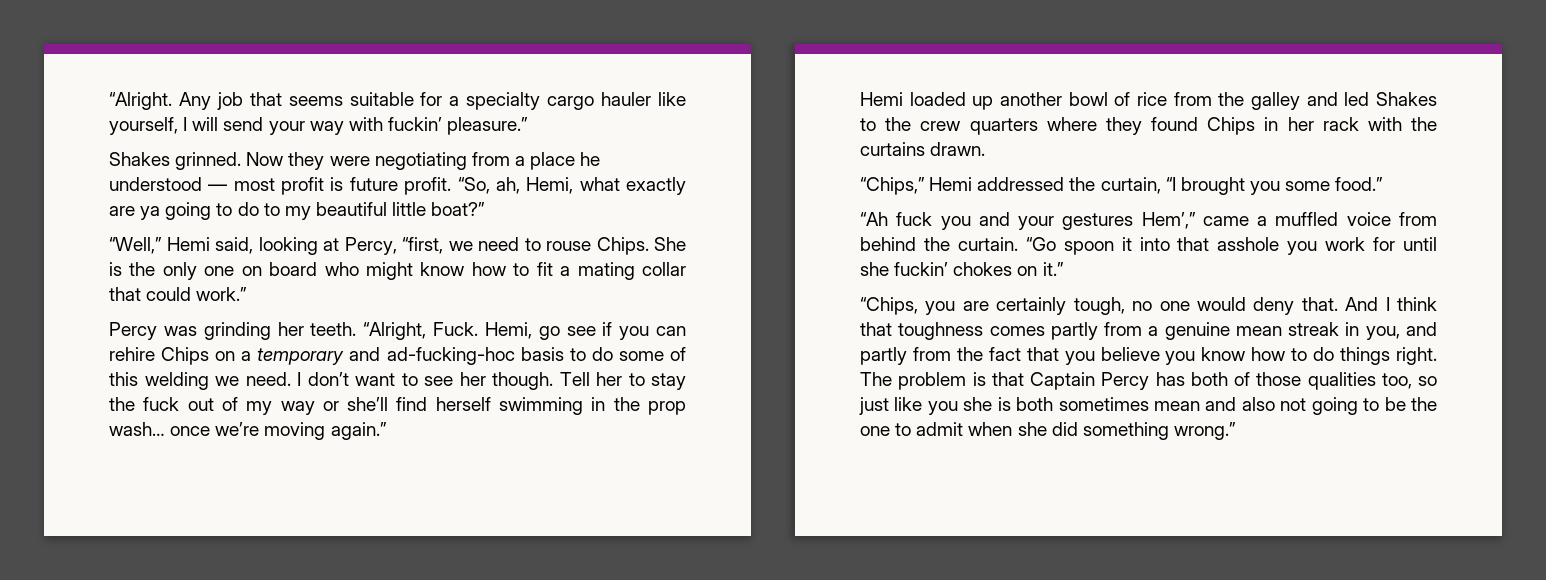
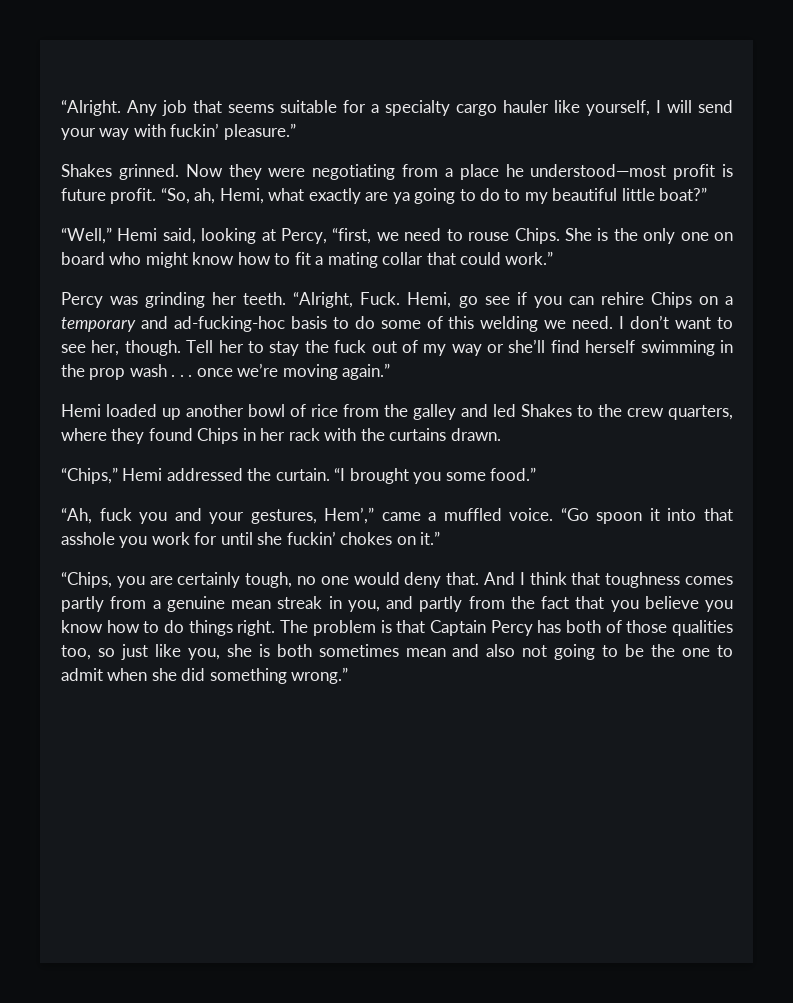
- Now they were negotiating from a place he understood — most profit is future profit.
+ Now they were negotiating from a place he understood—most profit is future profit.
- I don’t want to see her though.
+ I don’t want to see her, though.
- Tell her to stay the fuck out of my way or she’ll find herself swimming in the prop wash… once we’re moving again.”
+ Tell her to stay the fuck out of my way or she’ll find herself swimming in the prop wash . . . once we’re moving again.”
- Hemi loaded up another bowl of rice from the galley and led Shakes to the crew quarters where they found Chips in her rack with the curtains drawn.
+ Hemi loaded up another bowl of rice from the galley and led Shakes to the crew quarters, where they found Chips in her rack with the curtains drawn.
- “Chips,” Hemi addressed the curtain, “I brought you some food.”
+ “Chips,” Hemi addressed the curtain. “I brought you some food.”
- “Ah fuck you and your gestures Hem’,” came a muffled voice from behind the curtain.
+ “Ah, fuck you and your gestures, Hem’,” came a muffled voice.
- The problem is that Captain Percy has both of those qualities too, so just like you she is both sometimes mean and also not going to be the one to admit when she did something wrong.”
+ The problem is that Captain Percy has both of those qualities too, so just like you, she is both sometimes mean and also not going to be the one to admit when she did something wrong.”

